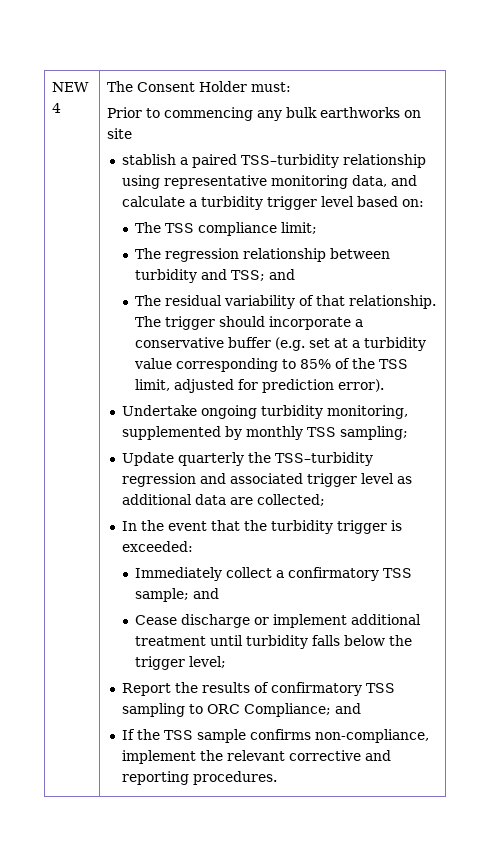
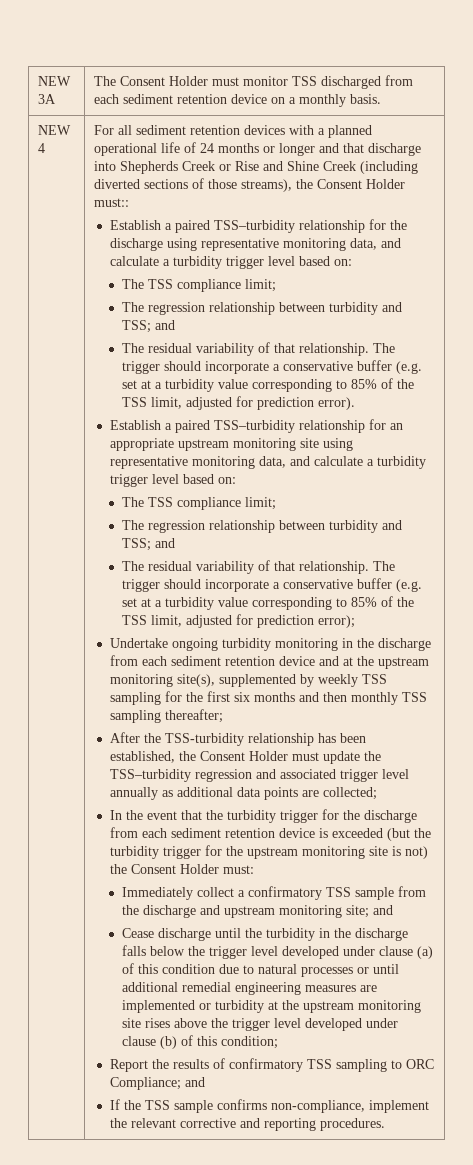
- NEW 4
+ NEW 3A
- The Consent Holder must:
- Prior to commencing any bulk earthworks on site
- stablish a paired TSS–turbidity relationship using representative monitoring data, and calculate a turbidity trigger level based on:
+ The Consent Holder must monitor TSS discharged from each sediment retention device on a monthly basis.
+ NEW 4 | For all sediment retention devices with a planned operational life of 24 months or longer and that discharge into Shepherds Creek or Rise and Shine Creek (including diverted sections of those streams), the Consent Holder must::
+ Establish a paired TSS–turbidity relationship for the discharge using representative monitoring data, and calculate a turbidity trigger level based on:
- Undertake ongoing turbidity monitoring, supplemented by monthly TSS sampling;
- Update quarterly the TSS–turbidity regression and associated trigger level as additional data are collected;
+ Establish a paired TSS–turbidity relationship for an appropriate upstream monitoring site using representative monitoring data, and calculate a turbidity trigger level based on:
+ The TSS compliance limit;
+ The regression relationship between turbidity and TSS; and
+ The residual variability of that relationship. The trigger should incorporate a conservative buffer (e.g. set at a turbidity value corresponding to 85% of the TSS limit, adjusted for prediction error);
+ Undertake ongoing turbidity monitoring in the discharge from each sediment retention device and at the upstream monitoring site(s), supplemented by weekly TSS sampling for the first six months and then monthly TSS sampling thereafter;
+ After the TSS-turbidity relationship has been established, the Consent Holder must update the TSS–turbidity regression and associated trigger level annually as additional data points are collected;
- In the event that the turbidity trigger is exceeded:
+ In the event that the turbidity trigger for the discharge from each sediment retention device is exceeded (but the turbidity trigger for the upstream monitoring site is not) the Consent Holder must:
- Immediately collect a confirmatory TSS sample; and
- Cease discharge or implement additional treatment until turbidity falls below the trigger level;
+ Immediately collect a confirmatory TSS sample from the discharge and upstream monitoring site; and
+ Cease discharge until the turbidity in the discharge falls below the trigger level developed under clause (a) of this condition due to natural processes or until additional remedial engineering measures are implemented or turbidity at the upstream monitoring site rises above the trigger level developed under clause (b) of this condition;

